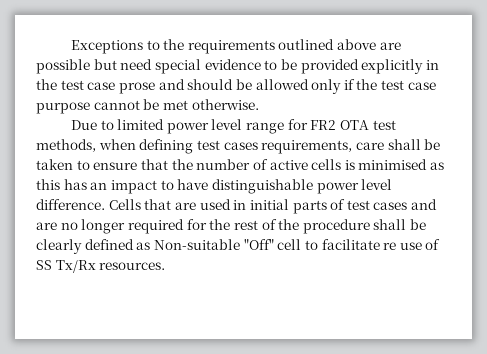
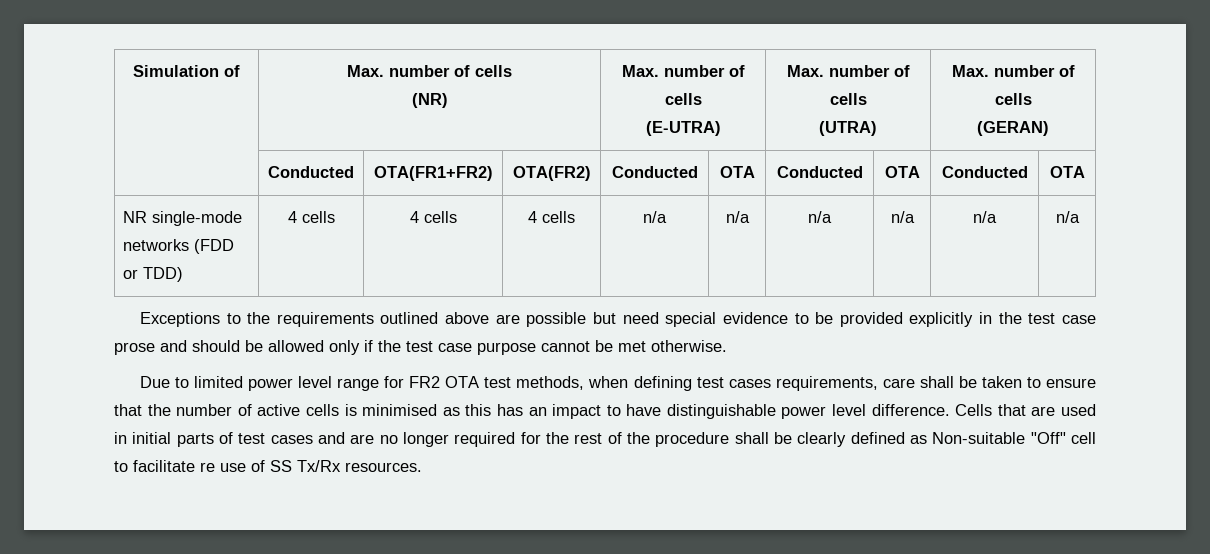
+ Simulation of | Max. number of cells
+ (NR) | Max. number of cells
+ (E-UTRA) | Max. number of cells
+ (UTRA) | Max. number of cells
+ (GERAN)
+ | Conducted | OTA(FR1+FR2) | OTA(FR2) | Conducted | OTA | Conducted | OTA | Conducted | OTA
+ NR single-mode networks (FDD or TDD) | 4 cells | 4 cells | 4 cells | n/a | n/a | n/a | n/a | n/a | n/a

